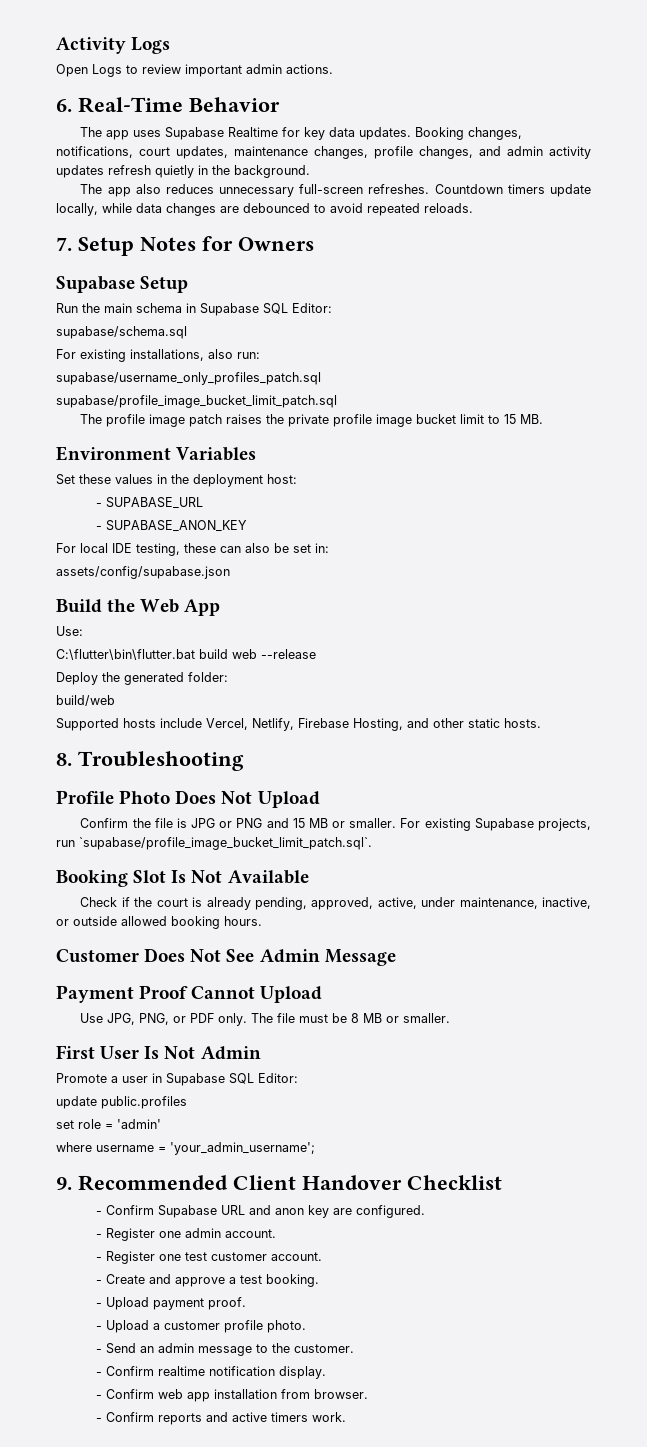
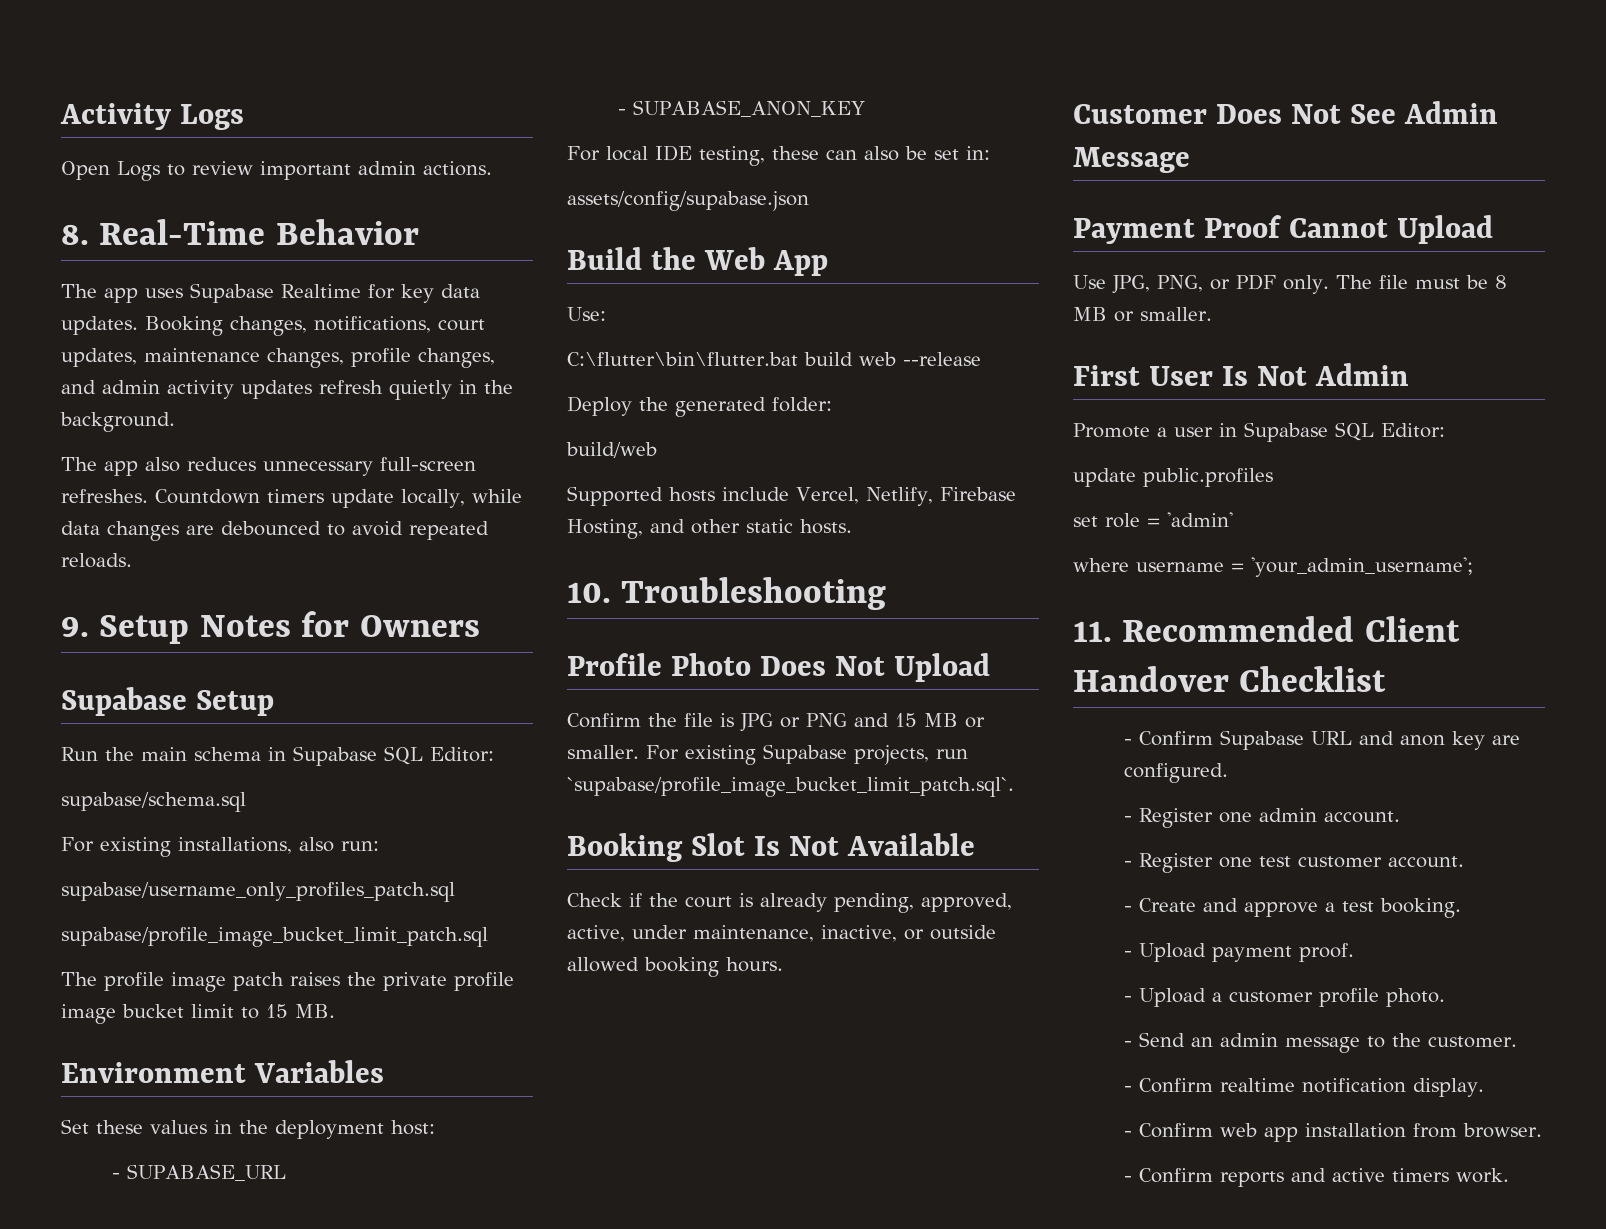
- 6. Real-Time Behavior
+ 8. Real-Time Behavior
- 7. Setup Notes for Owners
+ 9. Setup Notes for Owners
- 8. Troubleshooting
+ 10. Troubleshooting
- 9. Recommended Client Handover Checklist
+ 11. Recommended Client Handover Checklist

